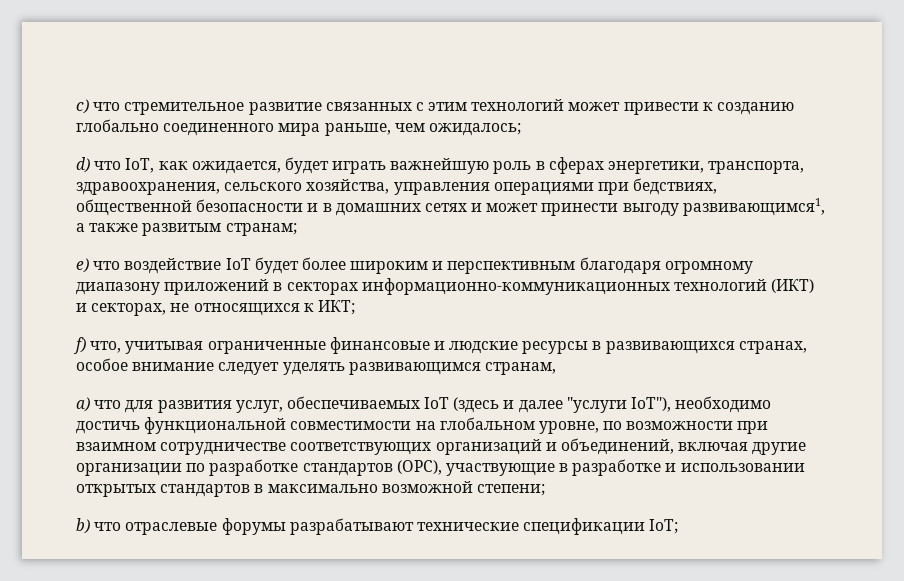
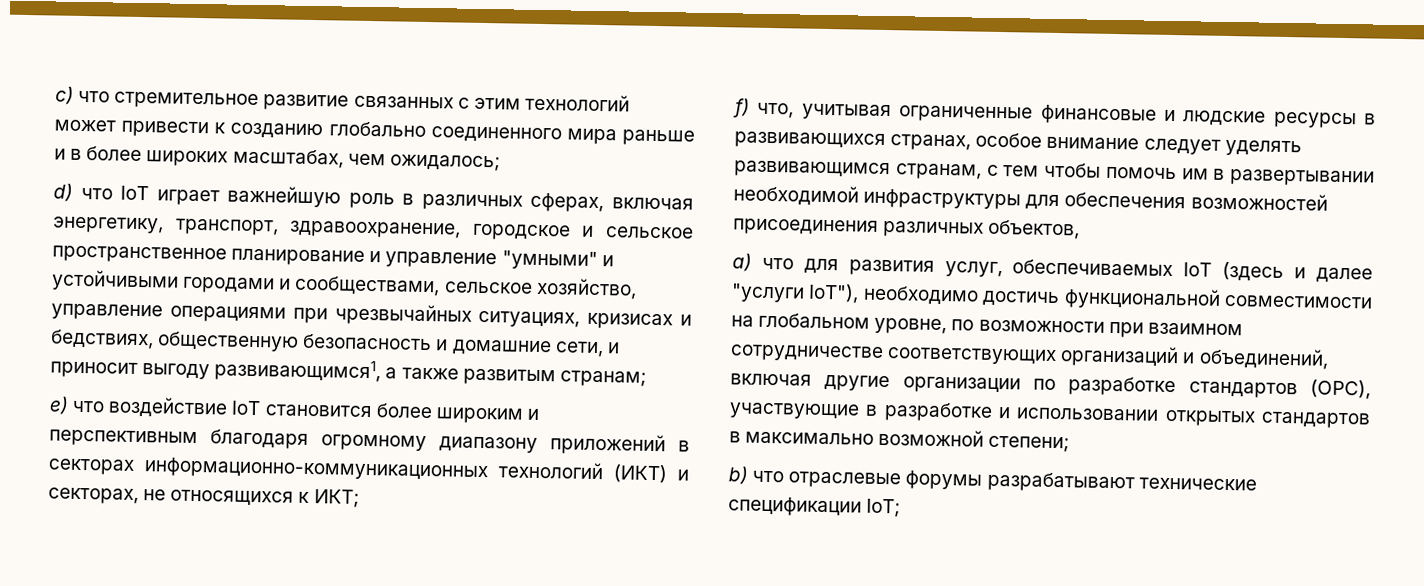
- c) что стремительное развитие связанных с этим технологий может привести к созданию глобально соединенного мира раньше, чем ожидалось;
- d) что IoT, как ожидается, будет играть важнейшую роль в сферах энергетики, транспорта, здравоохранения, сельского хозяйства, управления операциями при бедствиях, общественной безопасности и в домашних сетях и может принести выгоду развивающимся1, а также развитым странам;
+ c) что стремительное развитие связанных с этим технологий может привести к созданию глобально соединенного мира раньше и в более широких масштабах, чем ожидалось;
+ d) что IoT играет важнейшую роль в различных сферах, включая энергетику, транспорт, здравоохранение, городское и сельское пространственное планирование и управление "умными" и устойчивыми городами и сообществами, сельское хозяйство, управление операциями при чрезвычайных ситуациях, кризисах и бедствиях, общественную безопасность и домашние сети, и приносит выгоду развивающимся1, а также развитым странам;
- e) что воздействие IoT будет более широким и перспективным благодаря огромному диапазону приложений в секторах информационно-коммуникационных технологий (ИКТ) и секторах, не относящихся к ИКТ;
+ e) что воздействие IoT становится более широким и перспективным благодаря огромному диапазону приложений в секторах информационно-коммуникационных технологий (ИКТ) и секторах, не относящихся к ИКТ;
- f) что, учитывая ограниченные финансовые и людские ресурсы в развивающихся странах, особое внимание следует уделять развивающимся странам,
+ f) что, учитывая ограниченные финансовые и людские ресурсы в развивающихся странах, особое внимание следует уделять развивающимся странам, с тем чтобы помочь им в развертывании необходимой инфраструктуры для обеспечения возможностей присоединения различных объектов,

